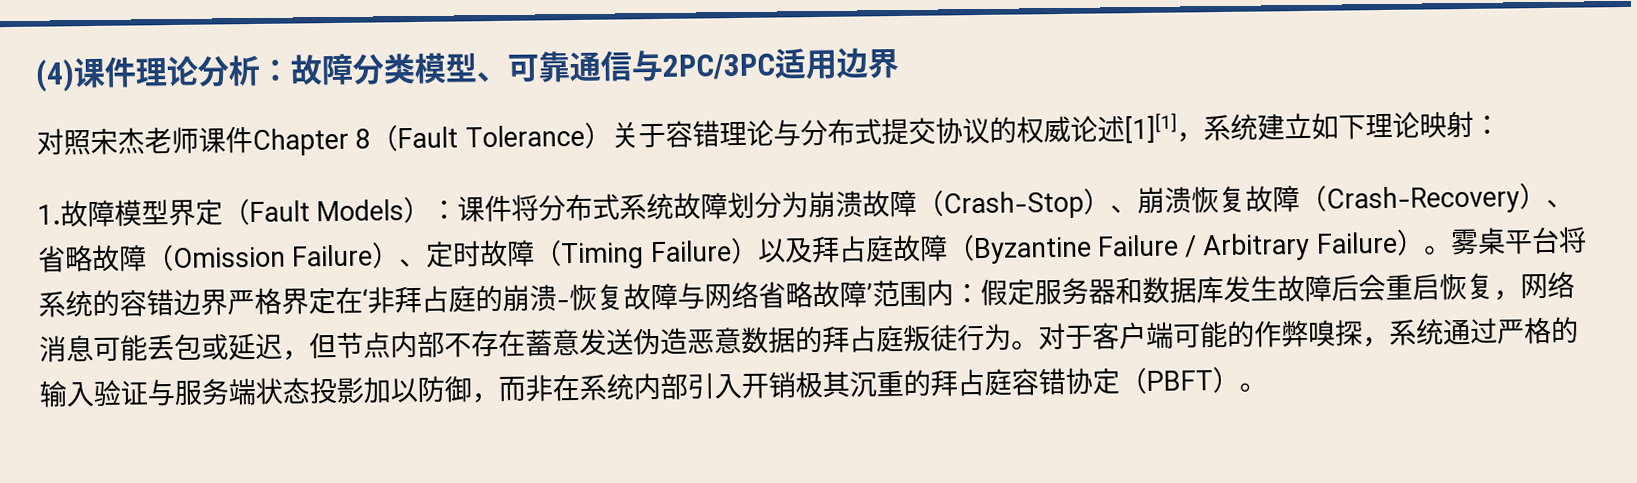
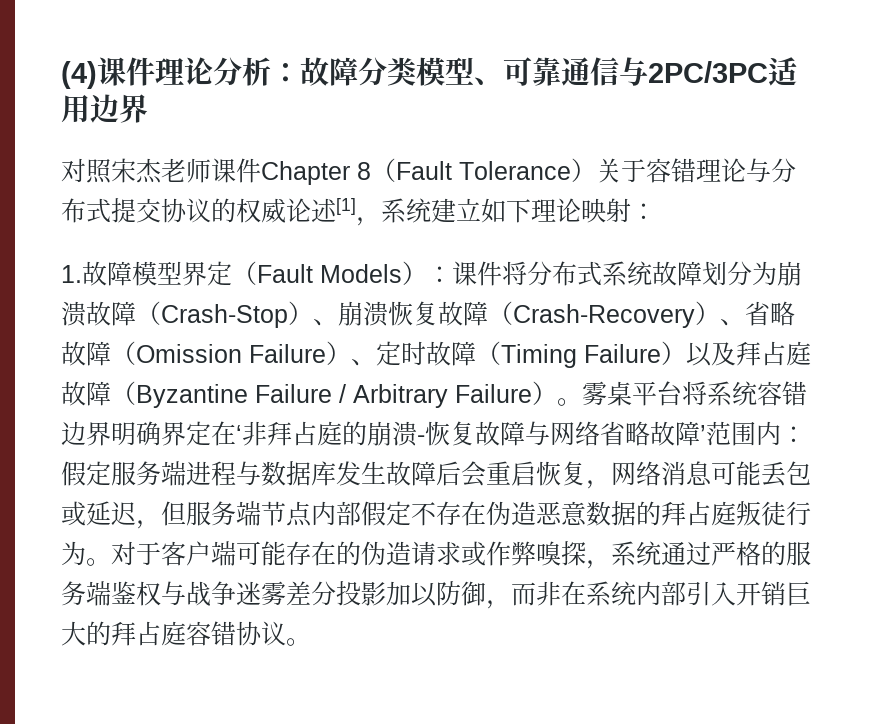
- 对照宋杰老师课件Chapter 8（Fault Tolerance）关于容错理论与分布式提交协议的权威论述[1][1]，系统建立如下理论映射：
+ 对照宋杰老师课件Chapter 8（Fault Tolerance）关于容错理论与分布式提交协议的权威论述[1]，系统建立如下理论映射：
- 雾桌平台将系统的容错边界严格界定在‘非拜占庭的崩溃-恢复故障与网络省略故障’范围内：假定服务器和数据库发生故障后会重启恢复，网络消息可能丢包或延迟，但节点内部不存在蓄意发送伪造恶意数据的拜占庭叛徒行为。
+ 雾桌平台将系统容错边界明确界定在‘非拜占庭的崩溃-恢复故障与网络省略故障’范围内：假定服务端进程与数据库发生故障后会重启恢复，网络消息可能丢包或延迟，但服务端节点内部假定不存在伪造恶意数据的拜占庭叛徒行为。
- 对于客户端可能的作弊嗅探，系统通过严格的输入验证与服务端状态投影加以防御，而非在系统内部引入开销极其沉重的拜占庭容错协定（PBFT）。
+ 对于客户端可能存在的伪造请求或作弊嗅探，系统通过严格的服务端鉴权与战争迷雾差分投影加以防御，而非在系统内部引入开销巨大的拜占庭容错协议。

